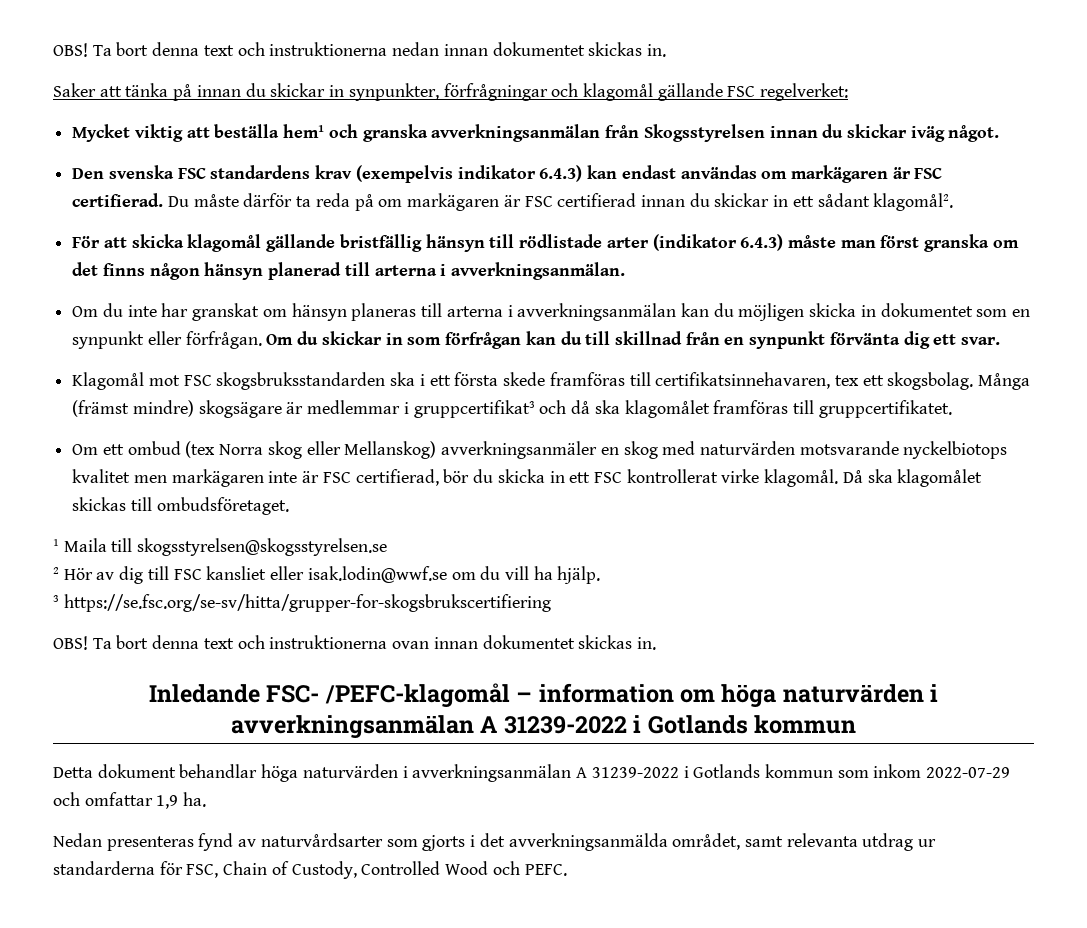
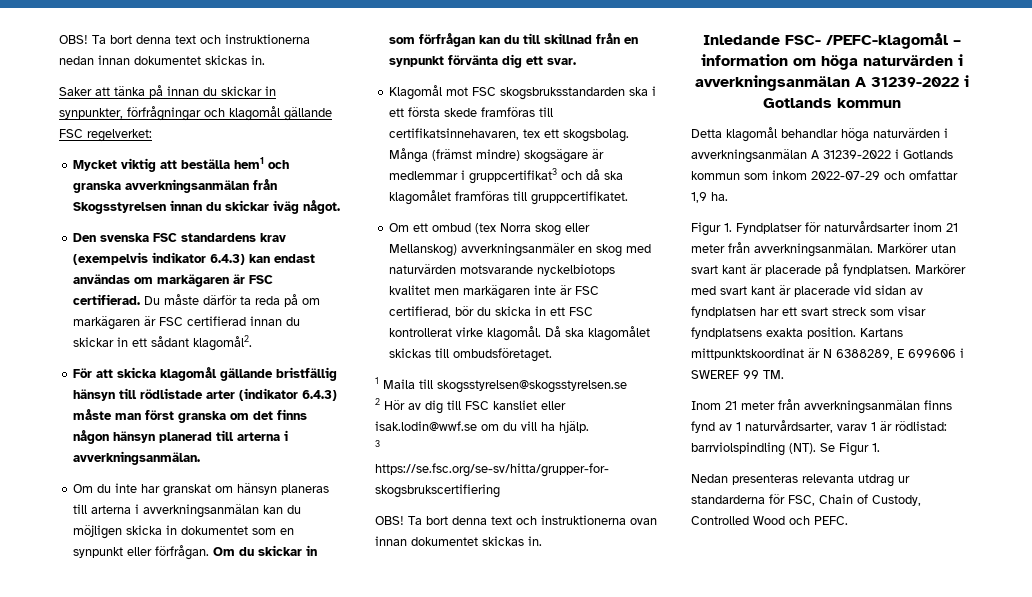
- Detta dokument behandlar höga naturvärden i avverkningsanmälan A 31239-2022 i Gotlands kommun som inkom 2022-07-29 och omfattar 1,9 ha.
+ Detta klagomål behandlar höga naturvärden i avverkningsanmälan A 31239-2022 i Gotlands kommun som inkom 2022-07-29 och omfattar 1,9 ha.
- Nedan presenteras fynd av naturvårdsarter som gjorts i det avverkningsanmälda området, samt relevanta utdrag ur standarderna för FSC, Chain of Custody, Controlled Wood och PEFC.
+ Figur 1. Fyndplatser för naturvårdsarter inom 21 meter från avverkningsanmälan. Markörer utan svart kant är placerade på fyndplatsen. Markörer med svart kant är placerade vid sidan av fyndplatsen har ett svart streck som visar fyndplatsens exakta position. Kartans mittpunktskoordinat är N 6388289, E 699606 i SWEREF 99 TM.
+ Inom 21 meter från avverkningsanmälan finns fynd av 1 naturvårdsarter, varav 1 är rödlistad: barrviolspindling (NT). Se Figur 1.
+ Nedan presenteras relevanta utdrag ur standarderna för FSC, Chain of Custody, Controlled Wood och PEFC.

